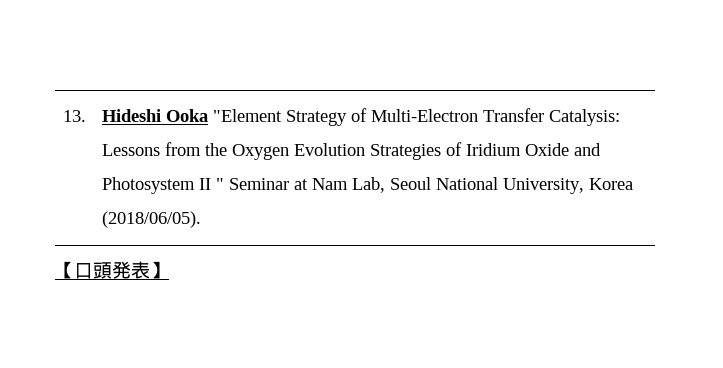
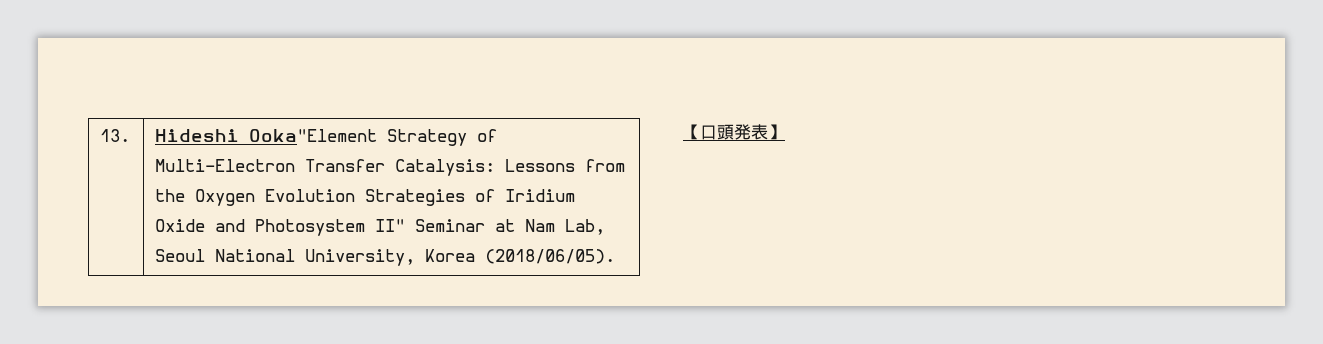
- 13. | Hideshi Ooka "Element Strategy of Multi-Electron Transfer Catalysis: Lessons from the Oxygen Evolution Strategies of Iridium Oxide and Photosystem II " Seminar at Nam Lab, Seoul National University, Korea (2018/06/05).
+ 13. | Hideshi Ooka"Element Strategy of Multi-Electron Transfer Catalysis: Lessons from the Oxygen Evolution Strategies of Iridium Oxide and Photosystem II" Seminar at Nam Lab, Seoul National University, Korea (2018/06/05).

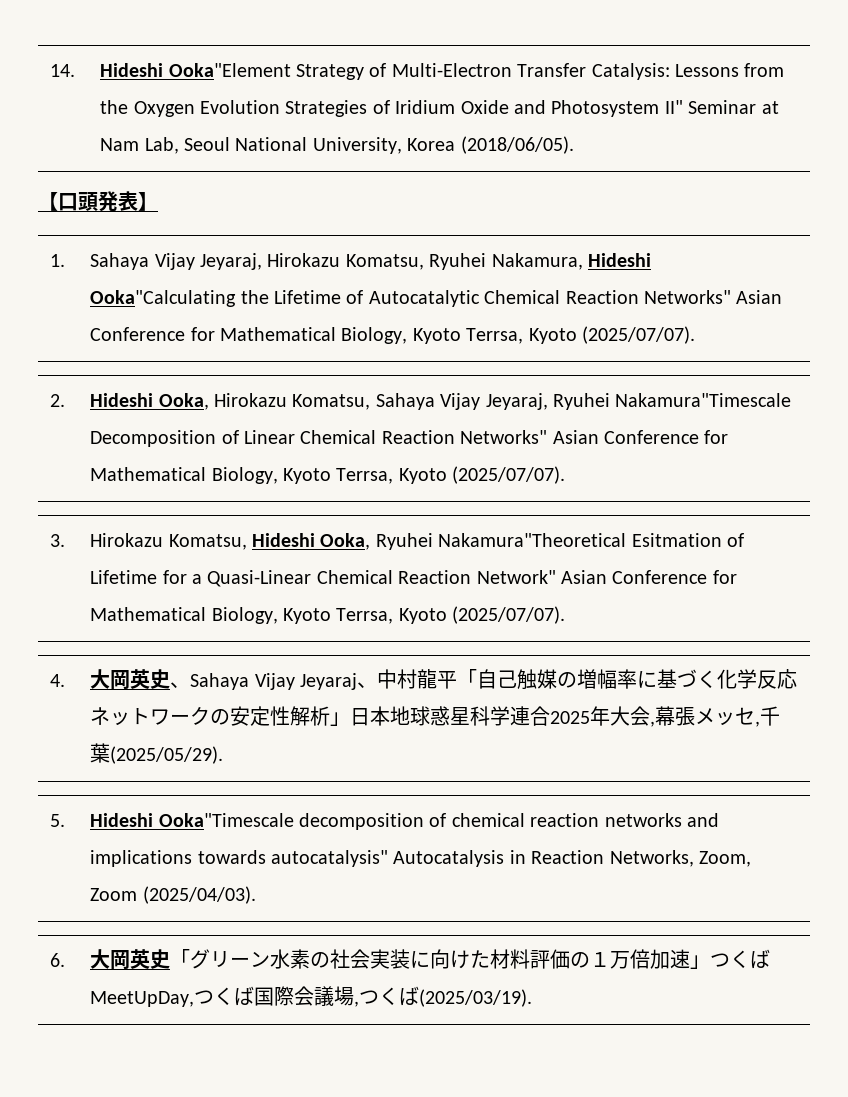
- 13. | Hideshi Ooka"Element Strategy of Multi-Electron Transfer Catalysis: Lessons from the Oxygen Evolution Strategies of Iridium Oxide and Photosystem II" Seminar at Nam Lab, Seoul National University, Korea (2018/06/05).
+ 14. | Hideshi Ooka"Element Strategy of Multi-Electron Transfer Catalysis: Lessons from the Oxygen Evolution Strategies of Iridium Oxide and Photosystem II" Seminar at Nam Lab, Seoul National University, Korea (2018/06/05).
+ 1. | Sahaya Vijay Jeyaraj, Hirokazu Komatsu, Ryuhei Nakamura, Hideshi Ooka"Calculating the Lifetime of Autocatalytic Chemical Reaction Networks" Asian Conference for Mathematical Biology, Kyoto Terrsa, Kyoto (2025/07/07).
+ 2. | Hideshi Ooka, Hirokazu Komatsu, Sahaya Vijay Jeyaraj, Ryuhei Nakamura"Timescale Decomposition of Linear Chemical Reaction Networks" Asian Conference for Mathematical Biology, Kyoto Terrsa, Kyoto (2025/07/07).
+ 3. | Hirokazu Komatsu, Hideshi Ooka, Ryuhei Nakamura"Theoretical Esitmation of Lifetime for a Quasi-Linear Chemical Reaction Network" Asian Conference for Mathematical Biology, Kyoto Terrsa, Kyoto (2025/07/07).
+ 4. | 大岡英史、Sahaya Vijay Jeyaraj、中村龍平「自己触媒の増幅率に基づく化学反応ネットワークの安定性解析」日本地球惑星科学連合2025年大会,幕張メッセ,千葉(2025/05/29).
+ 5. | Hideshi Ooka"Timescale decomposition of chemical reaction networks and implications towards autocatalysis" Autocatalysis in Reaction Networks, Zoom, Zoom (2025/04/03).
+ 6. | 大岡英史「グリーン水素の社会実装に向けた材料評価の１万倍加速」つくばMeetUpDay,つくば国際会議場,つくば(2025/03/19).

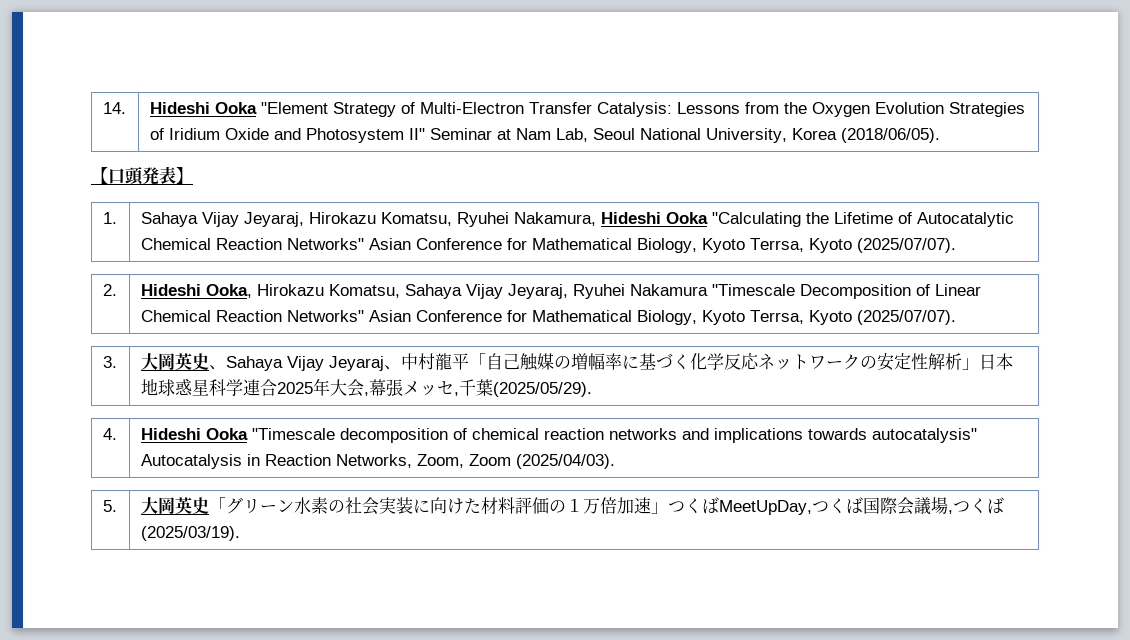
- 14. | Hideshi Ooka"Element Strategy of Multi-Electron Transfer Catalysis: Lessons from the Oxygen Evolution Strategies of Iridium Oxide and Photosystem II" Seminar at Nam Lab, Seoul National University, Korea (2018/06/05).
+ 14. | Hideshi Ooka "Element Strategy of Multi-Electron Transfer Catalysis: Lessons from the Oxygen Evolution Strategies of Iridium Oxide and Photosystem II" Seminar at Nam Lab, Seoul National University, Korea (2018/06/05).
- 1. | Sahaya Vijay Jeyaraj, Hirokazu Komatsu, Ryuhei Nakamura, Hideshi Ooka"Calculating the Lifetime of Autocatalytic Chemical Reaction Networks" Asian Conference for Mathematical Biology, Kyoto Terrsa, Kyoto (2025/07/07).
+ 1. | Sahaya Vijay Jeyaraj, Hirokazu Komatsu, Ryuhei Nakamura, Hideshi Ooka "Calculating the Lifetime of Autocatalytic Chemical Reaction Networks" Asian Conference for Mathematical Biology, Kyoto Terrsa, Kyoto (2025/07/07).
- 2. | Hideshi Ooka, Hirokazu Komatsu, Sahaya Vijay Jeyaraj, Ryuhei Nakamura"Timescale Decomposition of Linear Chemical Reaction Networks" Asian Conference for Mathematical Biology, Kyoto Terrsa, Kyoto (2025/07/07).
+ 2. | Hideshi Ooka, Hirokazu Komatsu, Sahaya Vijay Jeyaraj, Ryuhei Nakamura "Timescale Decomposition of Linear Chemical Reaction Networks" Asian Conference for Mathematical Biology, Kyoto Terrsa, Kyoto (2025/07/07).
- 3. | Hirokazu Komatsu, Hideshi Ooka, Ryuhei Nakamura"Theoretical Esitmation of Lifetime for a Quasi-Linear Chemical Reaction Network" Asian Conference for Mathematical Biology, Kyoto Terrsa, Kyoto (2025/07/07).
- 4. | 大岡英史、Sahaya Vijay Jeyaraj、中村龍平「自己触媒の増幅率に基づく化学反応ネットワークの安定性解析」日本地球惑星科学連合2025年大会,幕張メッセ,千葉(2025/05/29).
+ 3. | 大岡英史、Sahaya Vijay Jeyaraj、中村龍平「自己触媒の増幅率に基づく化学反応ネットワークの安定性解析」日本地球惑星科学連合2025年大会,幕張メッセ,千葉(2025/05/29).
- 5. | Hideshi Ooka"Timescale decomposition of chemical reaction networks and implications towards autocatalysis" Autocatalysis in Reaction Networks, Zoom, Zoom (2025/04/03).
+ 4. | Hideshi Ooka "Timescale decomposition of chemical reaction networks and implications towards autocatalysis" Autocatalysis in Reaction Networks, Zoom, Zoom (2025/04/03).
- 6. | 大岡英史「グリーン水素の社会実装に向けた材料評価の１万倍加速」つくばMeetUpDay,つくば国際会議場,つくば(2025/03/19).
+ 5. | 大岡英史「グリーン水素の社会実装に向けた材料評価の１万倍加速」つくばMeetUpDay,つくば国際会議場,つくば(2025/03/19).

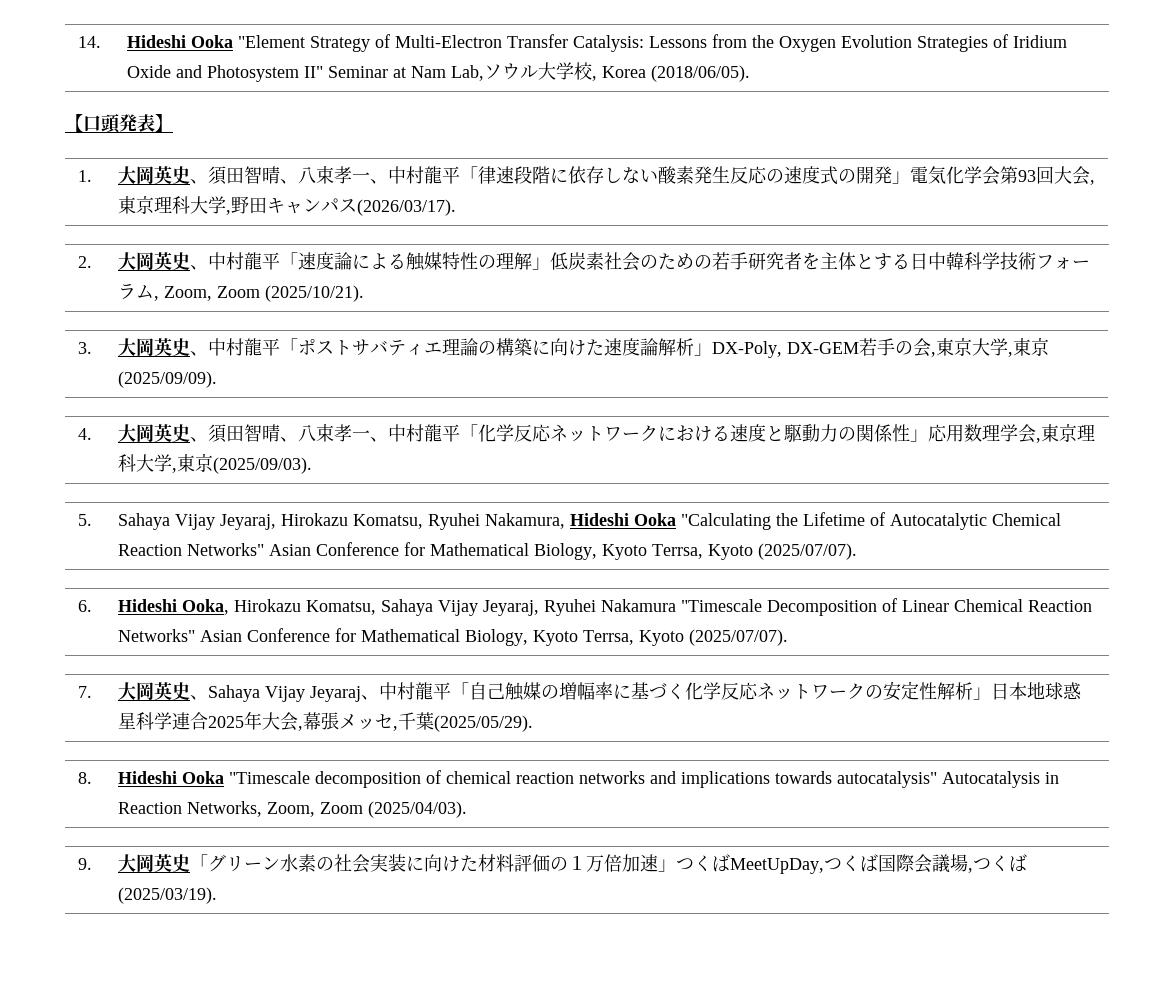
- 14. | Hideshi Ooka "Element Strategy of Multi-Electron Transfer Catalysis: Lessons from the Oxygen Evolution Strategies of Iridium Oxide and Photosystem II" Seminar at Nam Lab, Seoul National University, Korea (2018/06/05).
+ 14. | Hideshi Ooka "Element Strategy of Multi-Electron Transfer Catalysis: Lessons from the Oxygen Evolution Strategies of Iridium Oxide and Photosystem II" Seminar at Nam Lab,ソウル大学校, Korea (2018/06/05).
- 1. | Sahaya Vijay Jeyaraj, Hirokazu Komatsu, Ryuhei Nakamura, Hideshi Ooka "Calculating the Lifetime of Autocatalytic Chemical Reaction Networks" Asian Conference for Mathematical Biology, Kyoto Terrsa, Kyoto (2025/07/07).
+ 1. | 大岡英史、須田智晴、八束孝一、中村龍平「律速段階に依存しない酸素発生反応の速度式の開発」電気化学会第93回大会,東京理科大学,野田キャンパス(2026/03/17).
+ 2. | 大岡英史、中村龍平「速度論による触媒特性の理解」低炭素社会のための若手研究者を主体とする日中韓科学技術フォーラム, Zoom, Zoom (2025/10/21).
+ 3. | 大岡英史、中村龍平「ポストサバティエ理論の構築に向けた速度論解析」DX-Poly, DX-GEM若手の会,東京大学,東京(2025/09/09).
+ 4. | 大岡英史、須田智晴、八束孝一、中村龍平「化学反応ネットワークにおける速度と駆動力の関係性」応用数理学会,東京理科大学,東京(2025/09/03).
+ 5. | Sahaya Vijay Jeyaraj, Hirokazu Komatsu, Ryuhei Nakamura, Hideshi Ooka "Calculating the Lifetime of Autocatalytic Chemical Reaction Networks" Asian Conference for Mathematical Biology, Kyoto Terrsa, Kyoto (2025/07/07).
- 2. | Hideshi Ooka, Hirokazu Komatsu, Sahaya Vijay Jeyaraj, Ryuhei Nakamura "Timescale Decomposition of Linear Chemical Reaction Networks" Asian Conference for Mathematical Biology, Kyoto Terrsa, Kyoto (2025/07/07).
+ 6. | Hideshi Ooka, Hirokazu Komatsu, Sahaya Vijay Jeyaraj, Ryuhei Nakamura "Timescale Decomposition of Linear Chemical Reaction Networks" Asian Conference for Mathematical Biology, Kyoto Terrsa, Kyoto (2025/07/07).
- 3. | 大岡英史、Sahaya Vijay Jeyaraj、中村龍平「自己触媒の増幅率に基づく化学反応ネットワークの安定性解析」日本地球惑星科学連合2025年大会,幕張メッセ,千葉(2025/05/29).
+ 7. | 大岡英史、Sahaya Vijay Jeyaraj、中村龍平「自己触媒の増幅率に基づく化学反応ネットワークの安定性解析」日本地球惑星科学連合2025年大会,幕張メッセ,千葉(2025/05/29).
- 4. | Hideshi Ooka "Timescale decomposition of chemical reaction networks and implications towards autocatalysis" Autocatalysis in Reaction Networks, Zoom, Zoom (2025/04/03).
+ 8. | Hideshi Ooka "Timescale decomposition of chemical reaction networks and implications towards autocatalysis" Autocatalysis in Reaction Networks, Zoom, Zoom (2025/04/03).
- 5. | 大岡英史「グリーン水素の社会実装に向けた材料評価の１万倍加速」つくばMeetUpDay,つくば国際会議場,つくば(2025/03/19).
+ 9. | 大岡英史「グリーン水素の社会実装に向けた材料評価の１万倍加速」つくばMeetUpDay,つくば国際会議場,つくば(2025/03/19).

